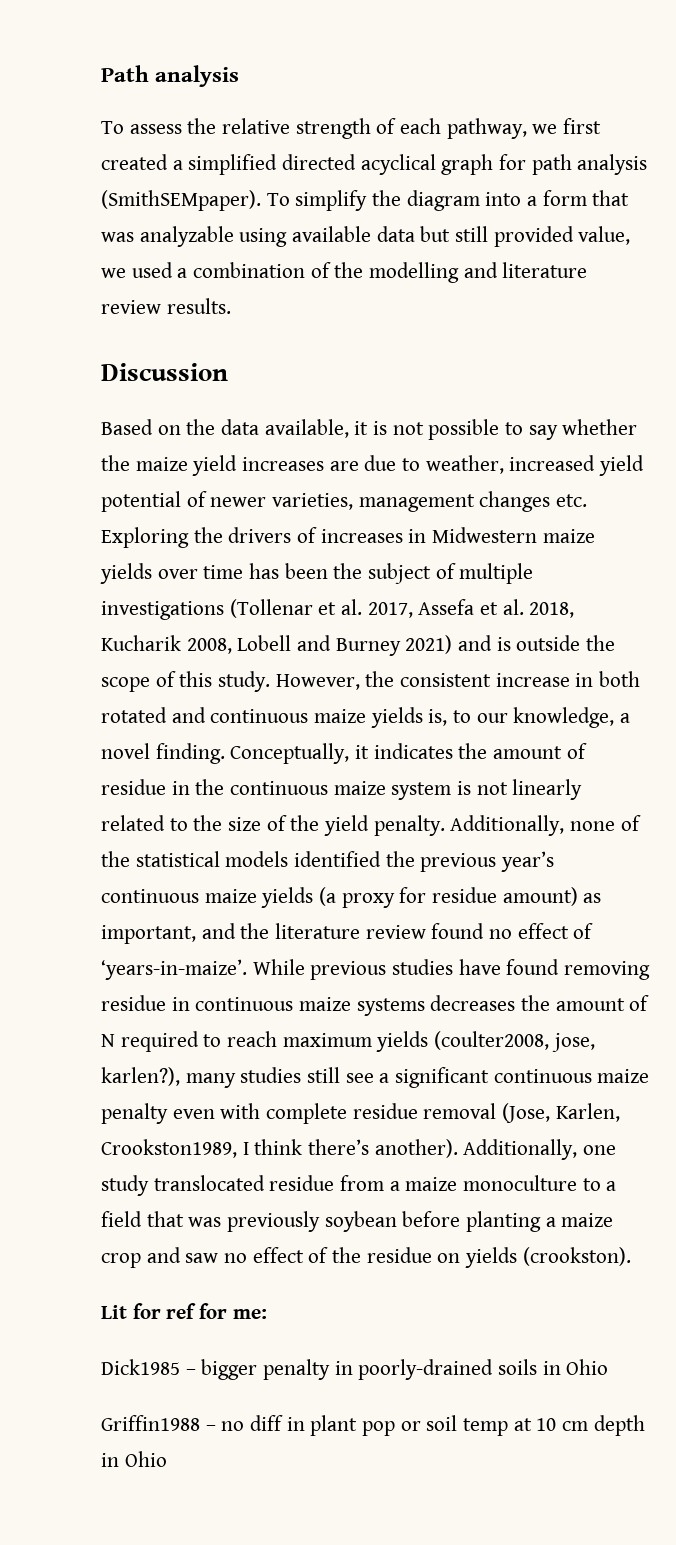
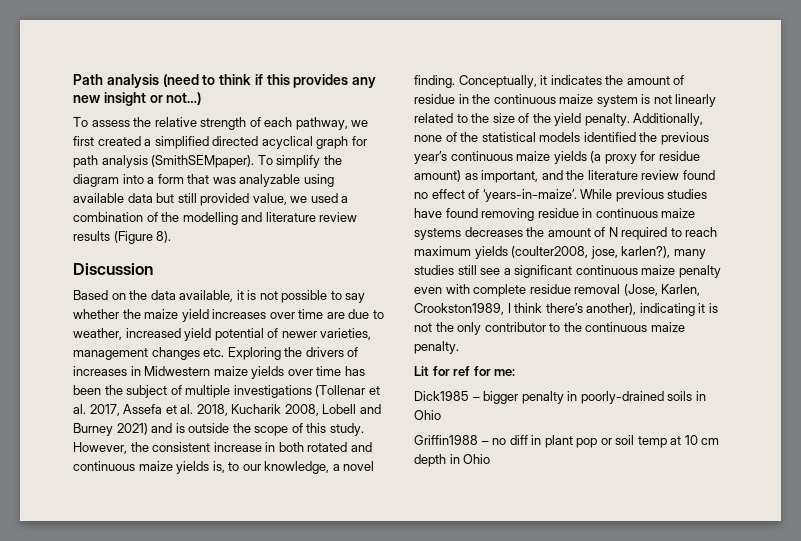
- Path analysis
+ Path analysis (need to think if this provides any new insight or not…)
- To simplify the diagram into a form that was analyzable using available data but still provided value, we used a combination of the modelling and literature review results.
+ To simplify the diagram into a form that was analyzable using available data but still provided value, we used a combination of the modelling and literature review results (Figure 8).
- Based on the data available, it is not possible to say whether the maize yield increases are due to weather, increased yield potential of newer varieties, management changes etc. Exploring the drivers of increases in Midwestern maize yields over time has been the subject of multiple investigations (Tollenar et al. 2017, Assefa et al. 2018, Kucharik 2008, Lobell and Burney 2021) and is outside the scope of this study.
+ Based on the data available, it is not possible to say whether the maize yield increases over time are due to weather, increased yield potential of newer varieties, management changes etc. Exploring the drivers of increases in Midwestern maize yields over time has been the subject of multiple investigations (Tollenar et al. 2017, Assefa et al. 2018, Kucharik 2008, Lobell and Burney 2021) and is outside the scope of this study.
- While previous studies have found removing residue in continuous maize systems decreases the amount of N required to reach maximum yields (coulter2008, jose, karlen?), many studies still see a significant continuous maize penalty even with complete residue removal (Jose, Karlen, Crookston1989, I think there’s another). Additionally, one study translocated residue from a maize monoculture to a field that was previously soybean before planting a maize crop and saw no effect of the residue on yields (crookston).
+ While previous studies have found removing residue in continuous maize systems decreases the amount of N required to reach maximum yields (coulter2008, jose, karlen?), many studies still see a significant continuous maize penalty even with complete residue removal (Jose, Karlen, Crookston1989, I think there’s another), indicating it is not the only contributor to the continuous maize penalty.

